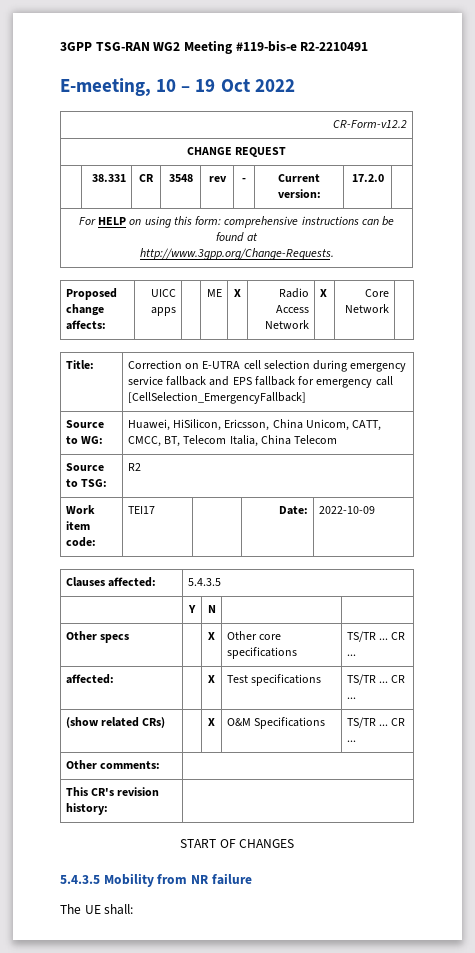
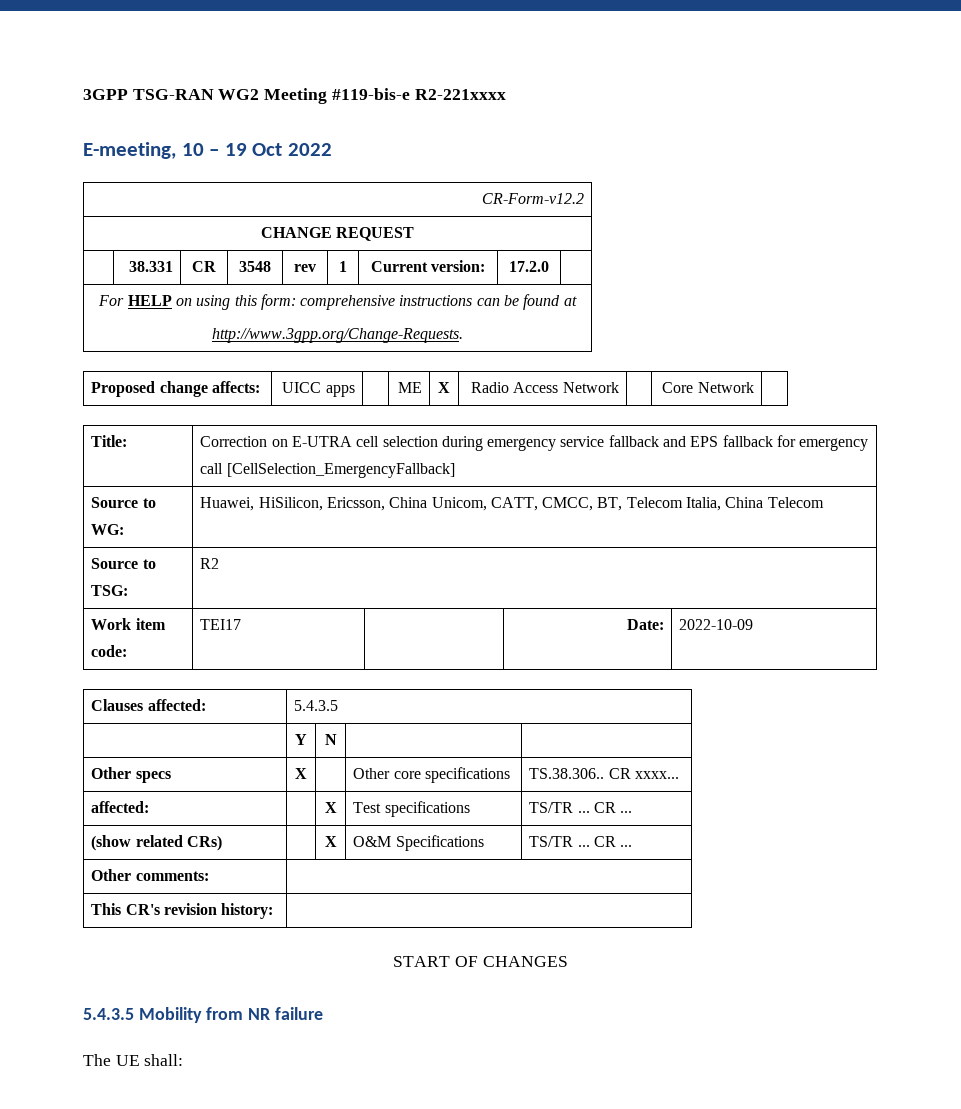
- 3GPP TSG-RAN WG2 Meeting #119-bis-e R2-2210491
+ 3GPP TSG-RAN WG2 Meeting #119-bis-e R2-221xxxx
- | 38.331 | CR | 3548 | rev | - | Current version: | 17.2.0 |
+ | 38.331 | CR | 3548 | rev | 1 | Current version: | 17.2.0 |
- Proposed change affects: | UICC apps | | ME | X | Radio Access Network | X | Core Network |
+ Proposed change affects: | UICC apps | | ME | X | Radio Access Network | | Core Network |
- Other specs | | X | Other core specifications | TS/TR ... CR ...
+ Other specs | X | | Other core specifications | TS.38.306.. CR xxxx...

